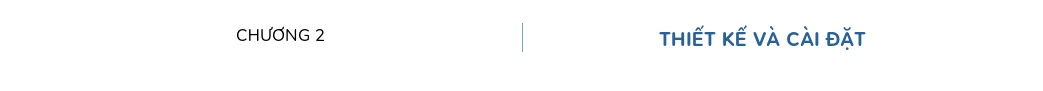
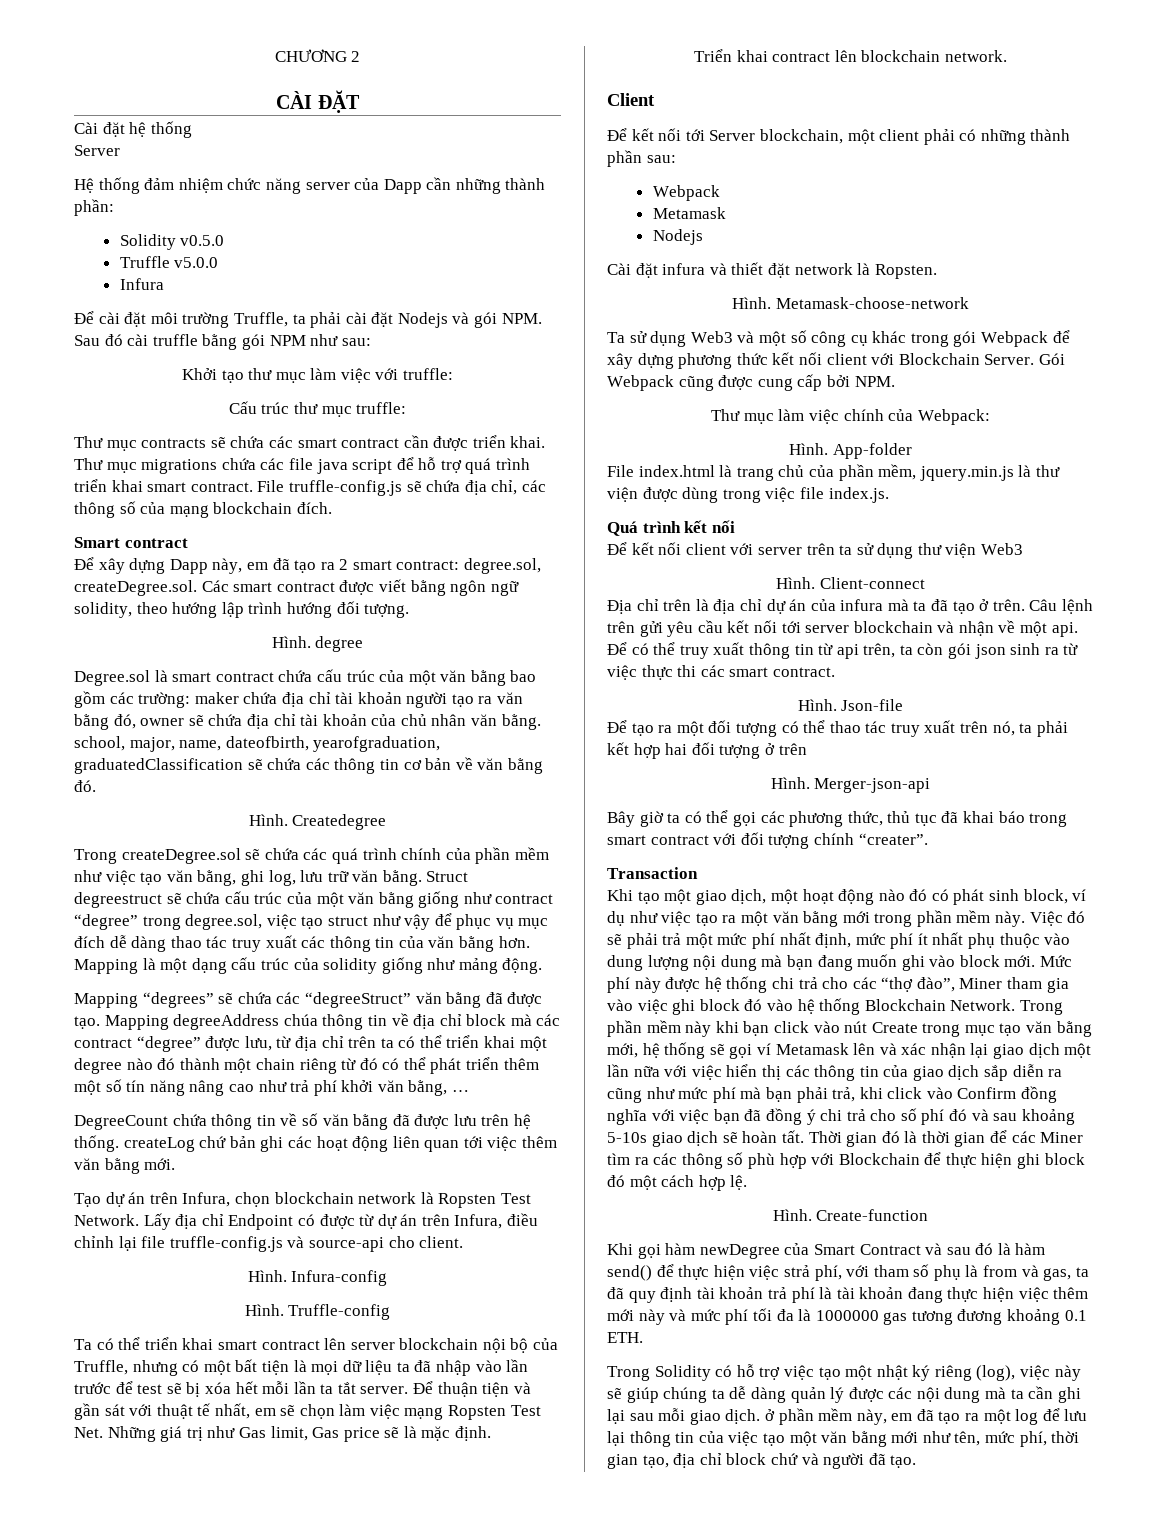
- THIẾT KẾ VÀ CÀI ĐẶT
+ CÀI ĐẶT
+ Cài đặt hệ thống
+ Server
+ Hệ thống đảm nhiệm chức năng server của Dapp cần những thành phần:
+ Solidity v0.5.0
+ Truffle v5.0.0
+ Infura
+ Để cài đặt môi trường Truffle, ta phải cài đặt Nodejs và gói NPM. Sau đó cài truffle bằng gói NPM như sau:
+ Khởi tạo thư mục làm việc với truffle:
+ Cấu trúc thư mục truffle:
+ Thư mục contracts sẽ chứa các smart contract cần được triển khai. Thư mục migrations chứa các file java script để hỗ trợ quá trình triển khai smart contract. File truffle-config.js sẽ chứa địa chỉ, các thông số của mạng blockchain đích.
+ Smart contract
+ Để xây dựng Dapp này, em đã tạo ra 2 smart contract: degree.sol, createDegree.sol. Các smart contract được viết bằng ngôn ngữ solidity, theo hướng lập trình hướng đối tượng.
+ Hình. degree
+ Degree.sol là smart contract chứa cấu trúc của một văn bằng bao gồm các trường: maker chứa địa chỉ tài khoản người tạo ra văn bằng đó, owner sẽ chứa địa chỉ tài khoản của chủ nhân văn bằng. school, major, name, dateofbirth, yearofgraduation, graduatedClassification sẽ chứa các thông tin cơ bản về văn bằng đó.
+ Hình. Createdegree
+ Trong createDegree.sol sẽ chứa các quá trình chính của phần mềm như việc tạo văn bằng, ghi log, lưu trữ văn bằng. Struct degreestruct sẽ chứa cấu trúc của một văn bằng giống như contract “degree” trong degree.sol, việc tạo struct như vậy để phục vụ mục đích dễ dàng thao tác truy xuất các thông tin của văn bằng hơn. Mapping là một dạng cấu trúc của solidity giống như mảng động.
+ Mapping “degrees” sẽ chứa các “degreeStruct” văn bằng đã được tạo. Mapping degreeAddress chúa thông tin về địa chỉ block mà các contract “degree” được lưu, từ địa chỉ trên ta có thể triển khai một degree nào đó thành một chain riêng từ đó có thể phát triển thêm một số tín năng nâng cao như trả phí khởi văn bằng, …
+ DegreeCount chứa thông tin về số văn bằng đã được lưu trên hệ thống. createLog chứ bản ghi các hoạt động liên quan tới việc thêm văn bằng mới.
+ Tạo dự án trên Infura, chọn blockchain network là Ropsten Test Network. Lấy địa chỉ Endpoint có được từ dự án trên Infura, điều chỉnh lại file truffle-config.js và source-api cho client.
+ Hình. Infura-config
+ Hình. Truffle-config
+ Ta có thể triển khai smart contract lên server blockchain nội bộ của Truffle, nhưng có một bất tiện là mọi dữ liệu ta đã nhập vào lần trước để test sẽ bị xóa hết mỗi lần ta tắt server. Để thuận tiện và gần sát với thuật tế nhất, em sẽ chọn làm việc mạng Ropsten Test Net. Những giá trị như Gas limit, Gas price sẽ là mặc định.
+ Triển khai contract lên blockchain network.
+ Client
+ Để kết nối tới Server blockchain, một client phải có những thành phần sau:
+ Webpack
+ Metamask
+ Nodejs
+ Cài đặt infura và thiết đặt network là Ropsten.
+ Hình. Metamask-choose-network
+ Ta sử dụng Web3 và một số công cụ khác trong gói Webpack để xây dựng phương thức kết nối client với Blockchain Server. Gói Webpack cũng được cung cấp bởi NPM.
+ Thư mục làm việc chính của Webpack:
+ Hình. App-folder
+ File index.html là trang chủ của phần mềm, jquery.min.js là thư viện được dùng trong việc file index.js.
+ Quá trình kết nối
+ Để kết nối client với server trên ta sử dụng thư viện Web3
+ Hình. Client-connect
+ Địa chỉ trên là địa chỉ dự án của infura mà ta đã tạo ở trên. Câu lệnh trên gửi yêu cầu kết nối tới server blockchain và nhận về một api. Để có thể truy xuất thông tin từ api trên, ta còn gói json sinh ra từ việc thực thi các smart contract.
+ Hình. Json-file
+ Để tạo ra một đối tượng có thể thao tác truy xuất trên nó, ta phải kết hợp hai đối tượng ở trên
+ Hình. Merger-json-api
+ Bây giờ ta có thể gọi các phương thức, thủ tục đã khai báo trong smart contract với đối tượng chính “creater”.
+ Transaction
+ Khi tạo một giao dịch, một hoạt động nào đó có phát sinh block, ví dụ như việc tạo ra một văn bằng mới trong phần mềm này. Việc đó sẽ phải trả một mức phí nhất định, mức phí ít nhất phụ thuộc vào dung lượng nội dung mà bạn đang muốn ghi vào block mới. Mức phí này được hệ thống chi trả cho các “thợ đào”, Miner tham gia vào việc ghi block đó vào hệ thống Blockchain Network. Trong phần mềm này khi bạn click vào nút Create trong mục tạo văn bằng mới, hệ thống sẽ gọi ví Metamask lên và xác nhận lại giao dịch một lần nữa với việc hiển thị các thông tin của giao dịch sắp diễn ra cũng như mức phí mà bạn phải trả, khi click vào Confirm đồng nghĩa với việc bạn đã đồng ý chi trả cho số phí đó và sau khoảng 5-10s giao dịch sẽ hoàn tất. Thời gian đó là thời gian để các Miner tìm ra các thông số phù hợp với Blockchain để thực hiện ghi block đó một cách hợp lệ.
+ Hình. Create-function
+ Khi gọi hàm newDegree của Smart Contract và sau đó là hàm send() để thực hiện việc strả phí, với tham số phụ là from và gas, ta đã quy định tài khoản trả phí là tài khoản đang thực hiện việc thêm mới này và mức phí tối đa là 1000000 gas tương đương khoảng 0.1 ETH.
+ Trong Solidity có hỗ trợ việc tạo một nhật ký riêng (log), việc này sẽ giúp chúng ta dễ dàng quản lý được các nội dung mà ta cần ghi lại sau mỗi giao dịch. ở phần mềm này, em đã tạo ra một log để lưu lại thông tin của việc tạo một văn bằng mới như tên, mức phí, thời gian tạo, địa chỉ block chứ và người đã tạo.

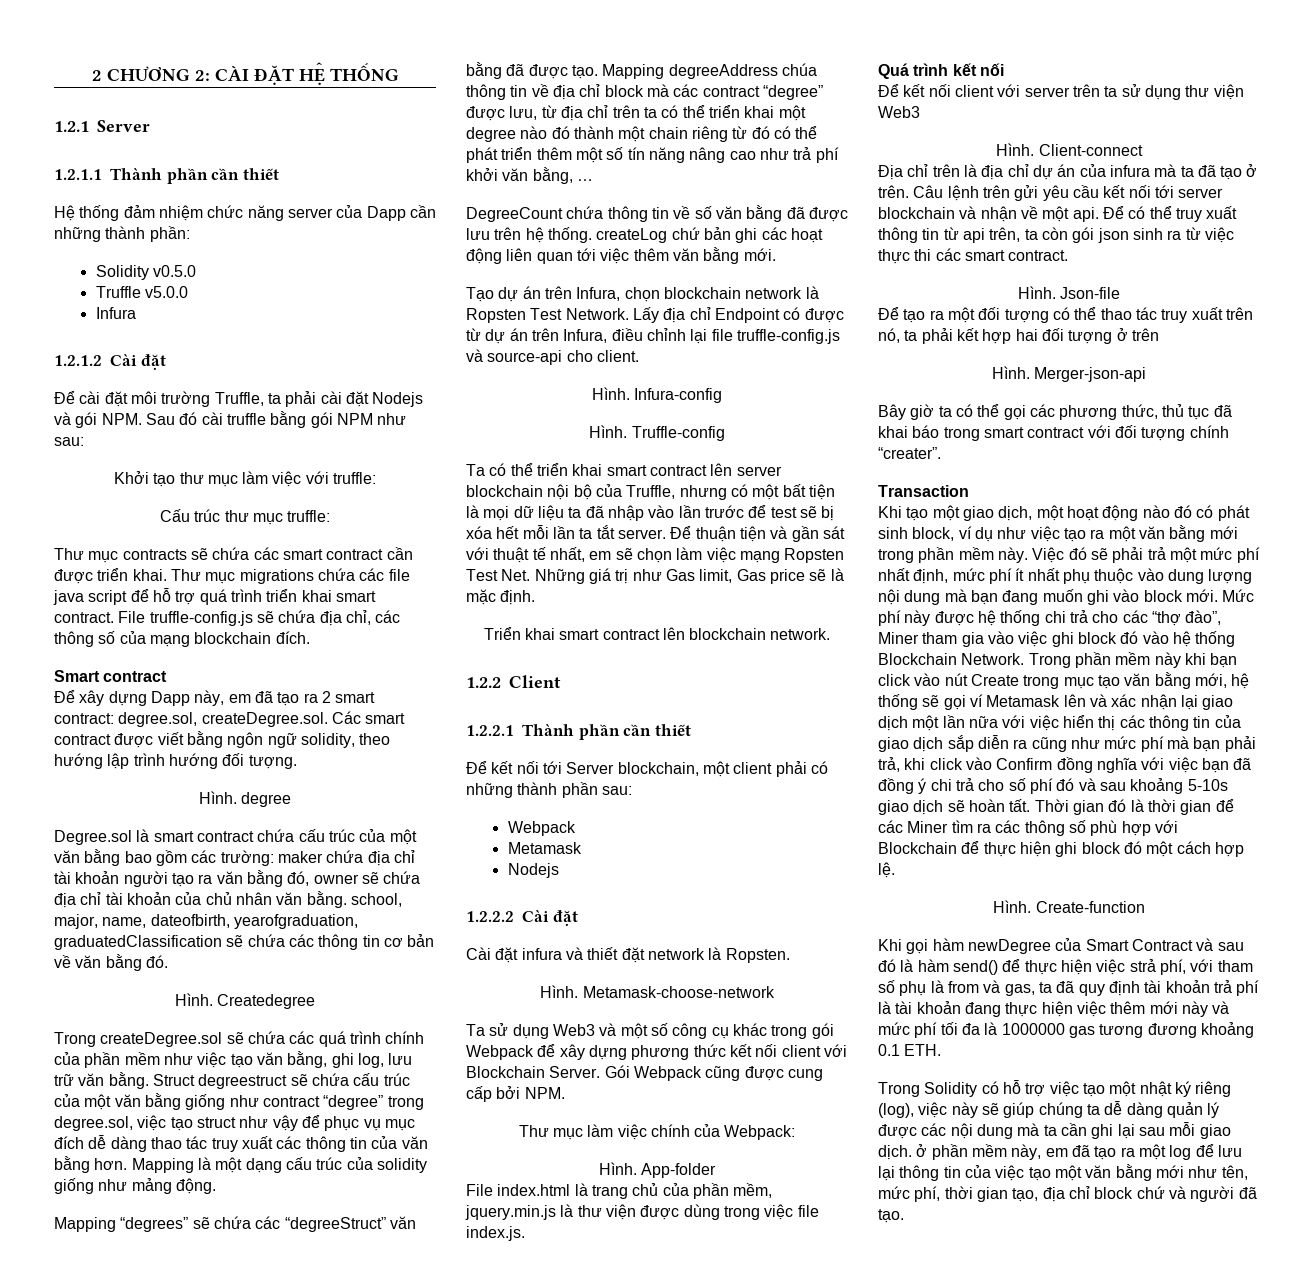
- CHƯƠNG 2
- CÀI ĐẶT
- Cài đặt hệ thống
- Server
+ 2 CHƯƠNG 2: CÀI ĐẶT HỆ THỐNG
+ 1.2.1 Server
+ 1.2.1.1 Thành phần cần thiết
+ 1.2.1.2 Cài đặt
- Triển khai contract lên blockchain network.
+ Triển khai smart contract lên blockchain network.
- Client
+ 1.2.2 Client
+ 1.2.2.1 Thành phần cần thiết
+ 1.2.2.2 Cài đặt

